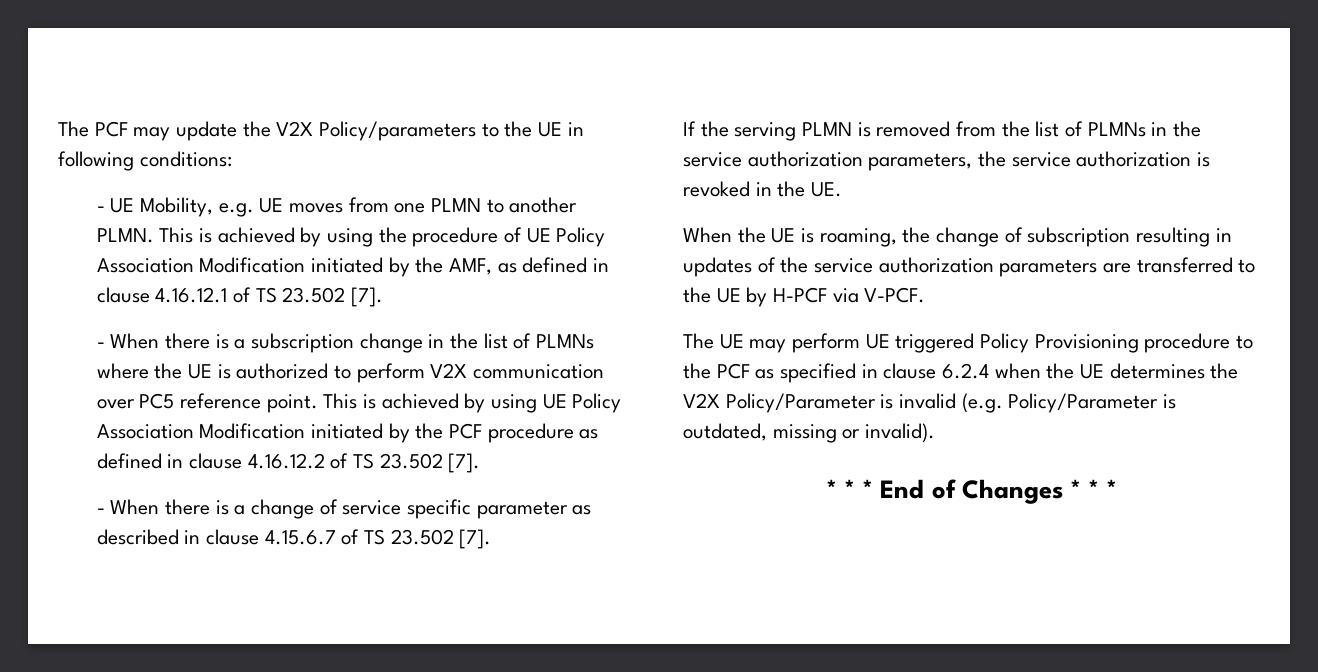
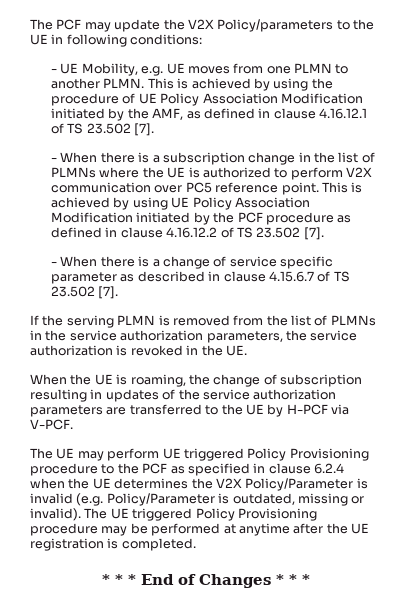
+ The UE triggered Policy Provisioning procedure may be performed at anytime after the UE registration is completed.

